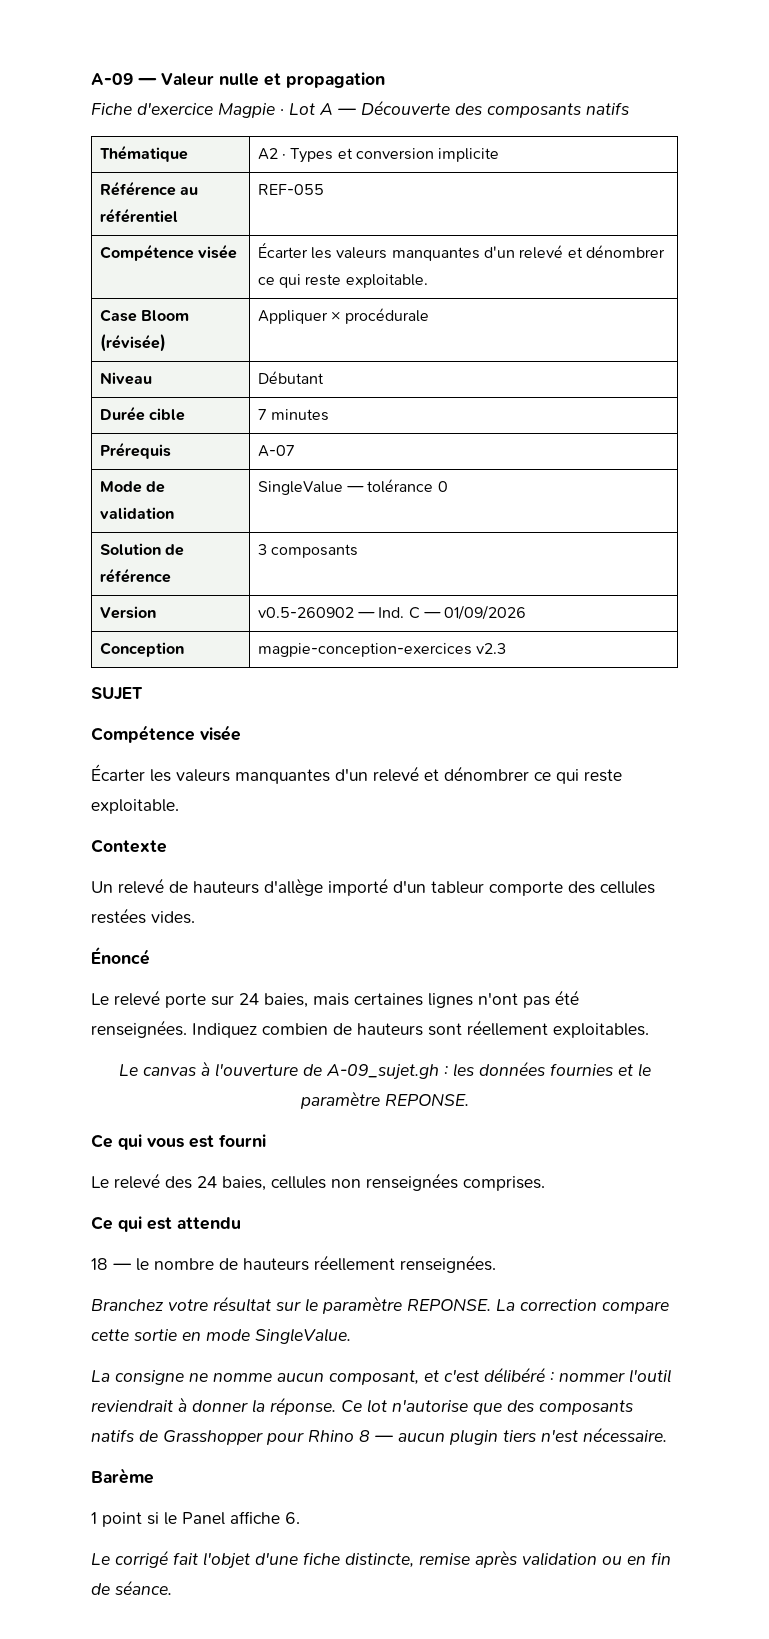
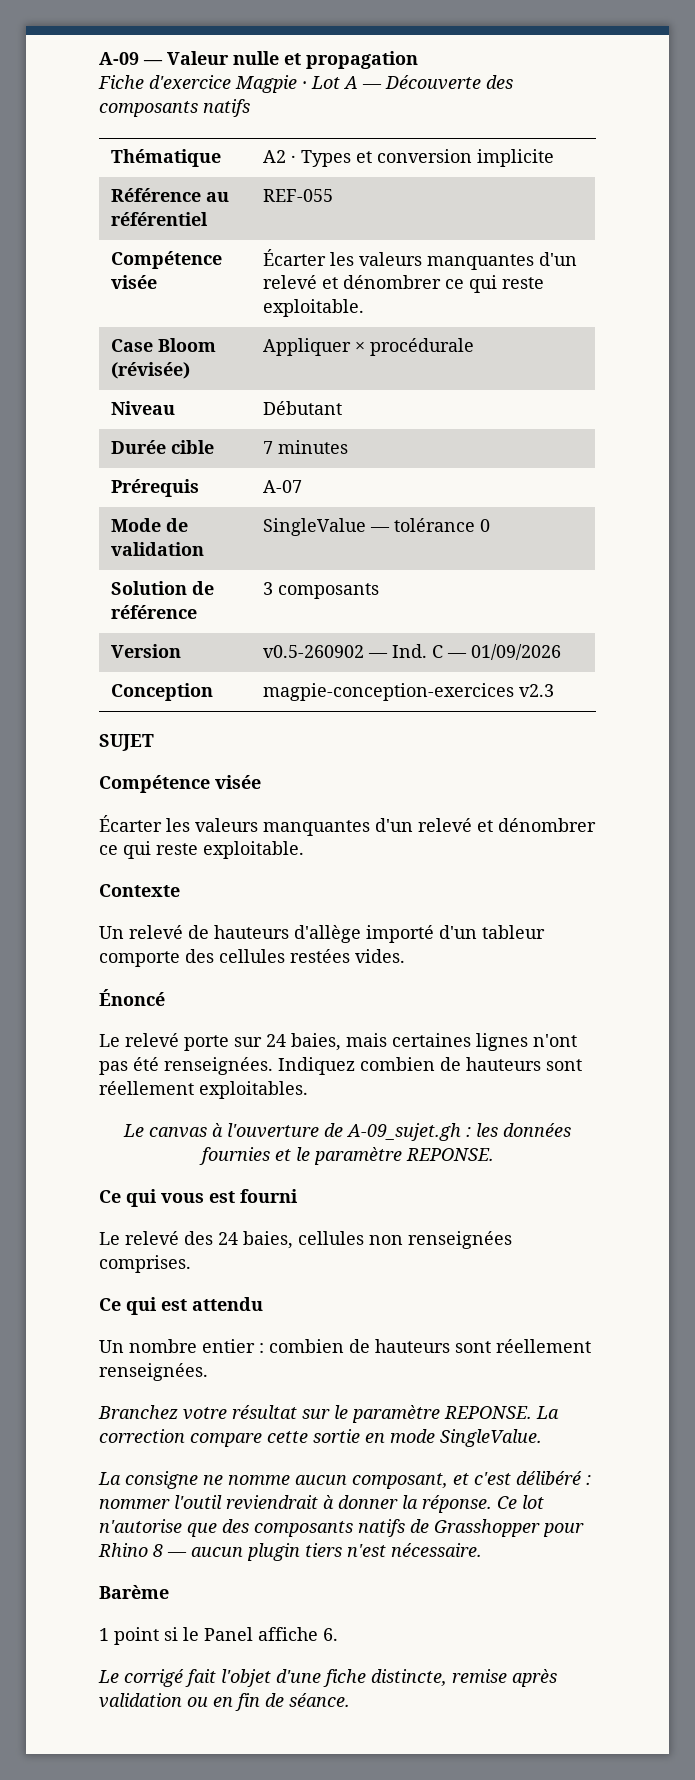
- 18 — le nombre de hauteurs réellement renseignées.
+ Un nombre entier : combien de hauteurs sont réellement renseignées.

